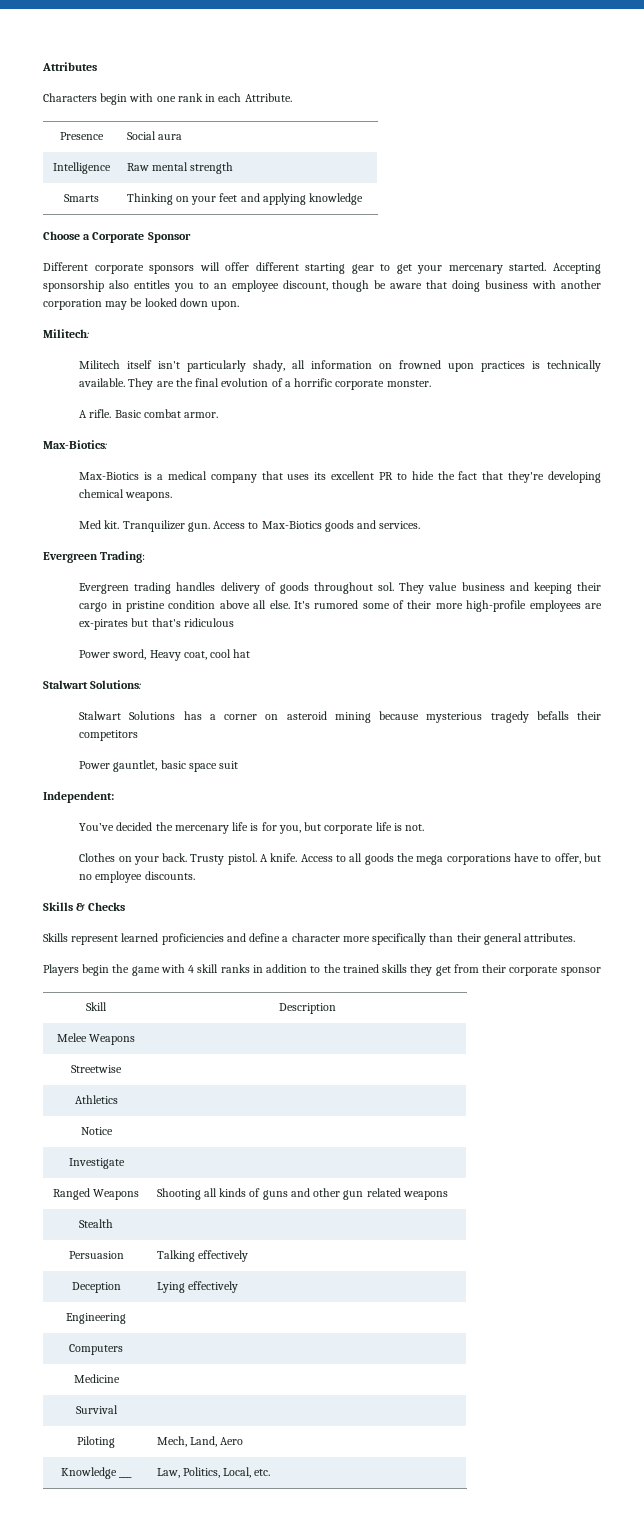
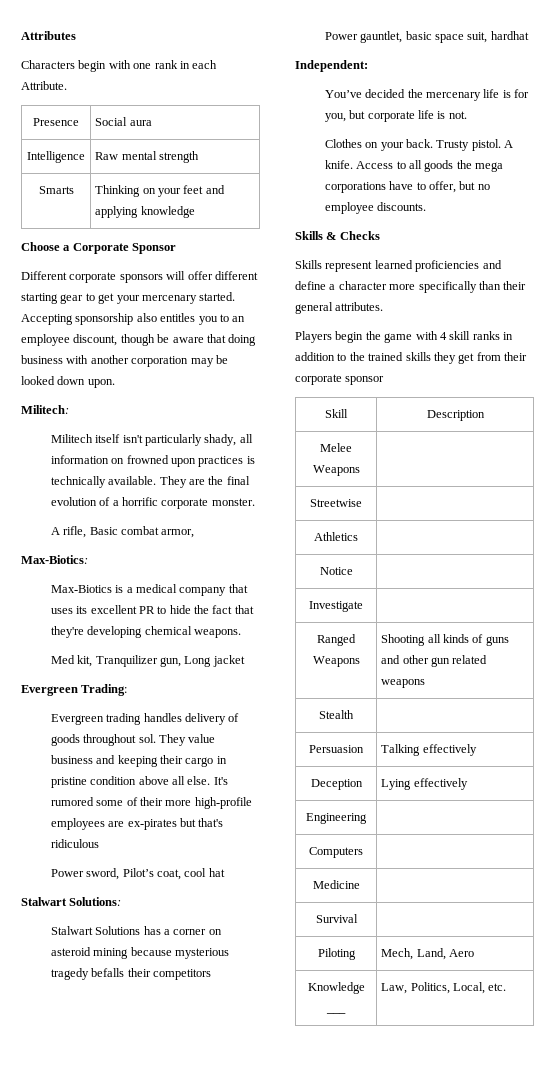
- A rifle. Basic combat armor.
+ A rifle, Basic combat armor,
- Med kit. Tranquilizer gun. Access to Max-Biotics goods and services.
+ Med kit, Tranquilizer gun, Long jacket
- Power sword, Heavy coat, cool hat
+ Power sword, Pilot’s coat, cool hat
- Power gauntlet, basic space suit
+ Power gauntlet, basic space suit, hardhat

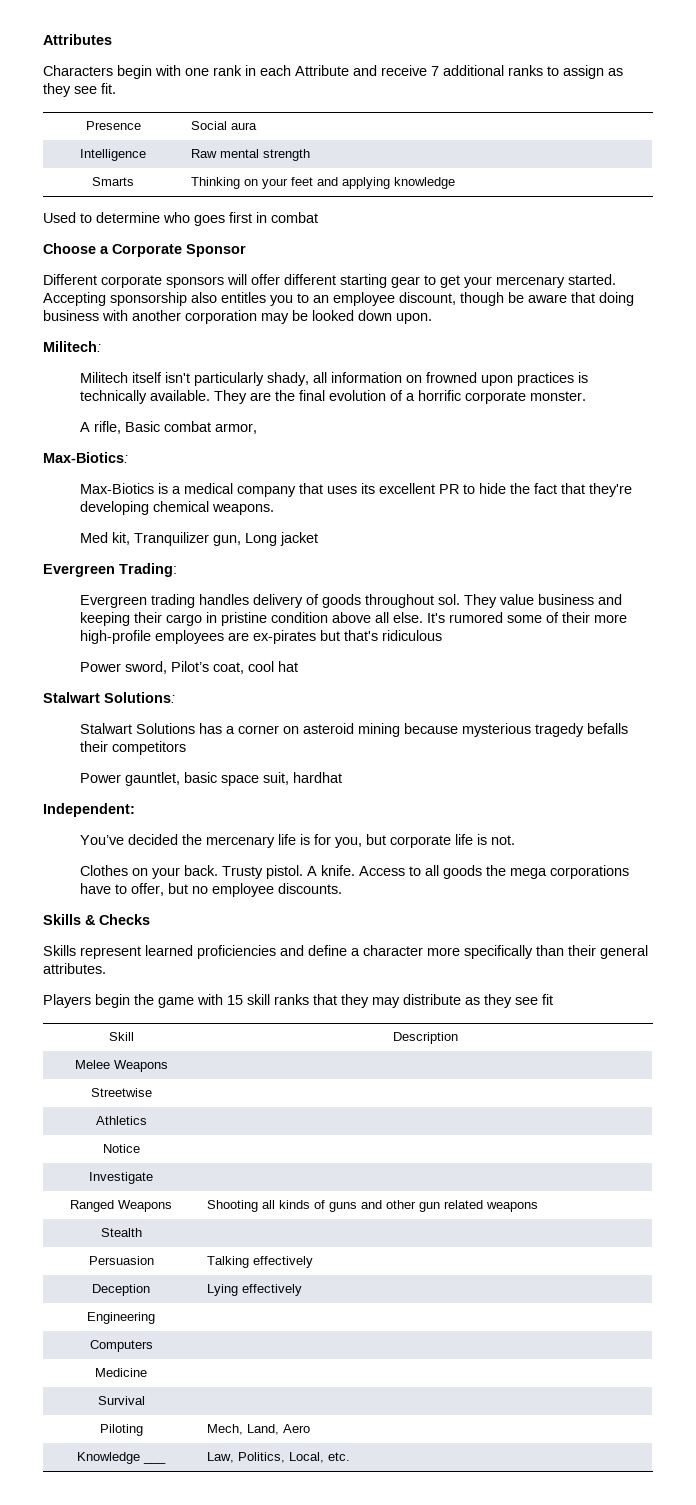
- Characters begin with one rank in each Attribute.
+ Characters begin with one rank in each Attribute and receive 7 additional ranks to assign as they see fit.
+ Used to determine who goes first in combat
- Players begin the game with 4 skill ranks in addition to the trained skills they get from their corporate sponsor
+ Players begin the game with 15 skill ranks that they may distribute as they see fit

